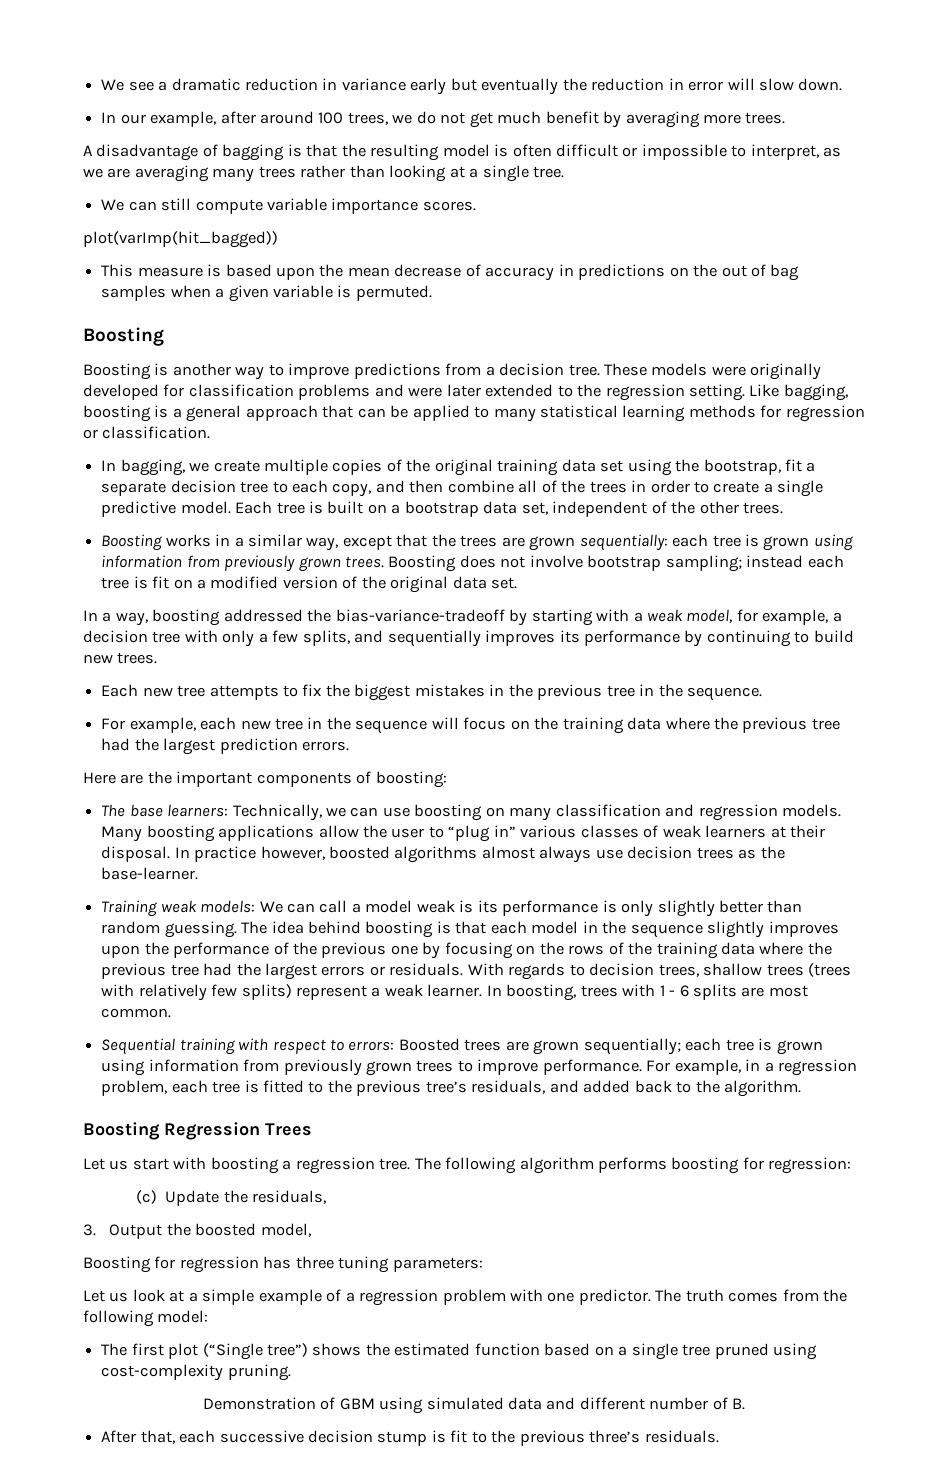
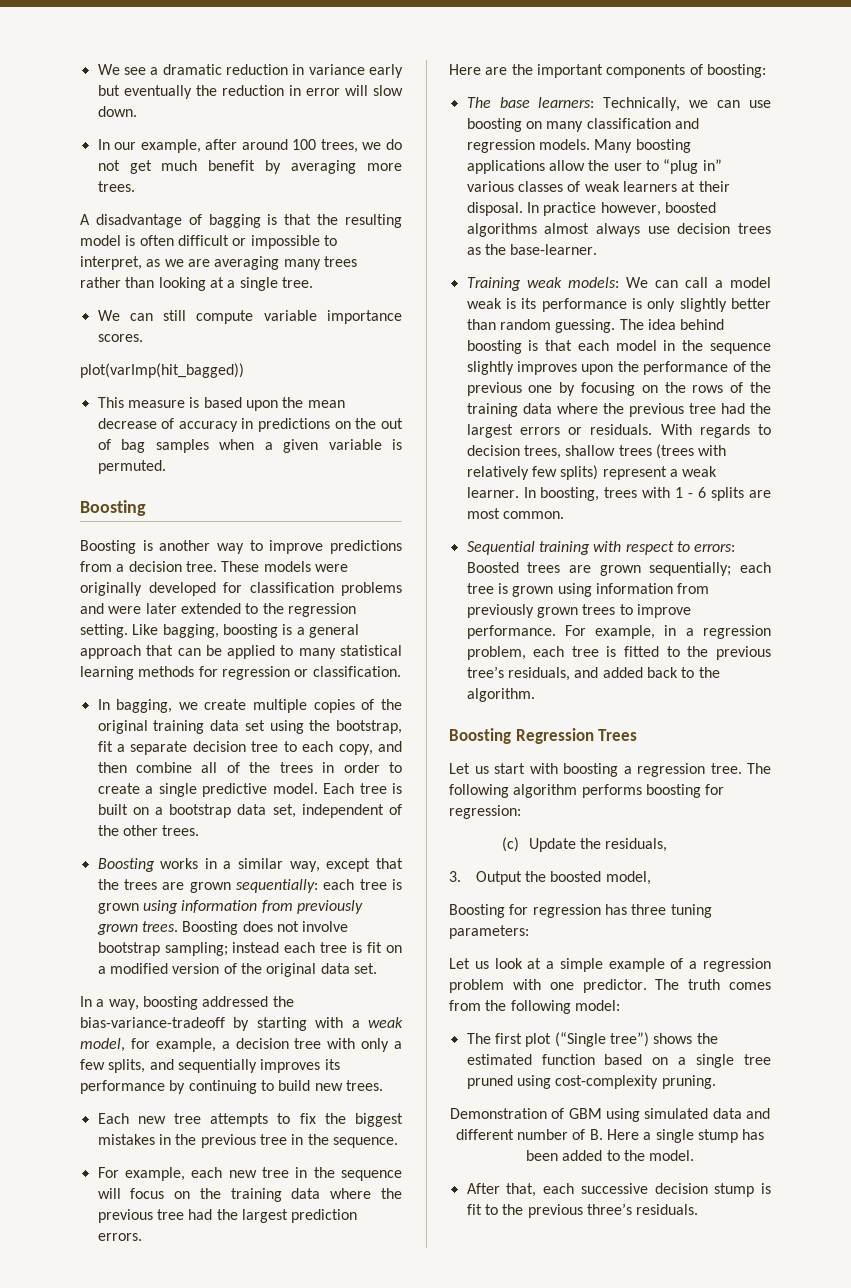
- Demonstration of GBM using simulated data and different number of B.
+ Demonstration of GBM using simulated data and different number of B. Here a single stump has been added to the model.

